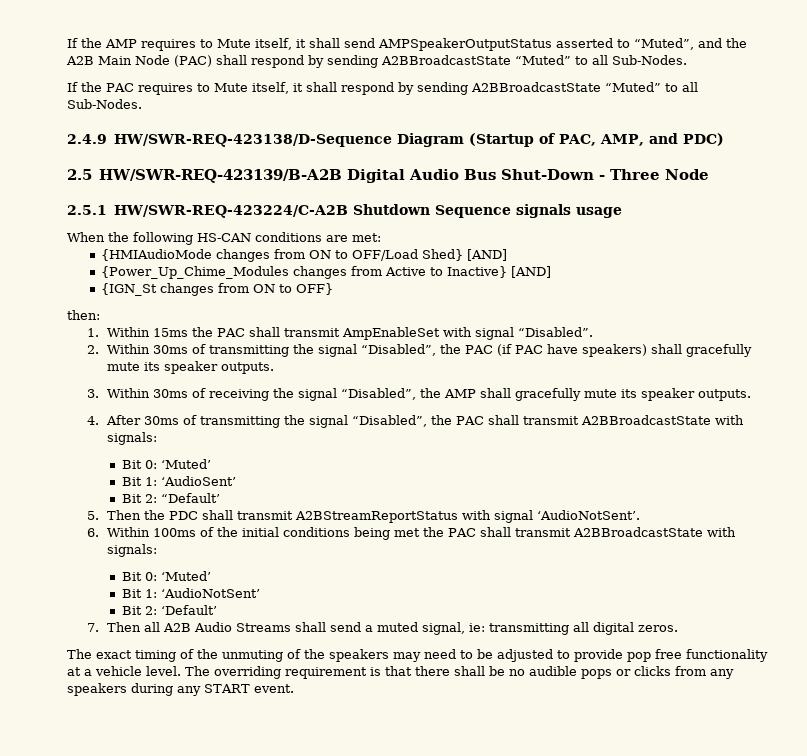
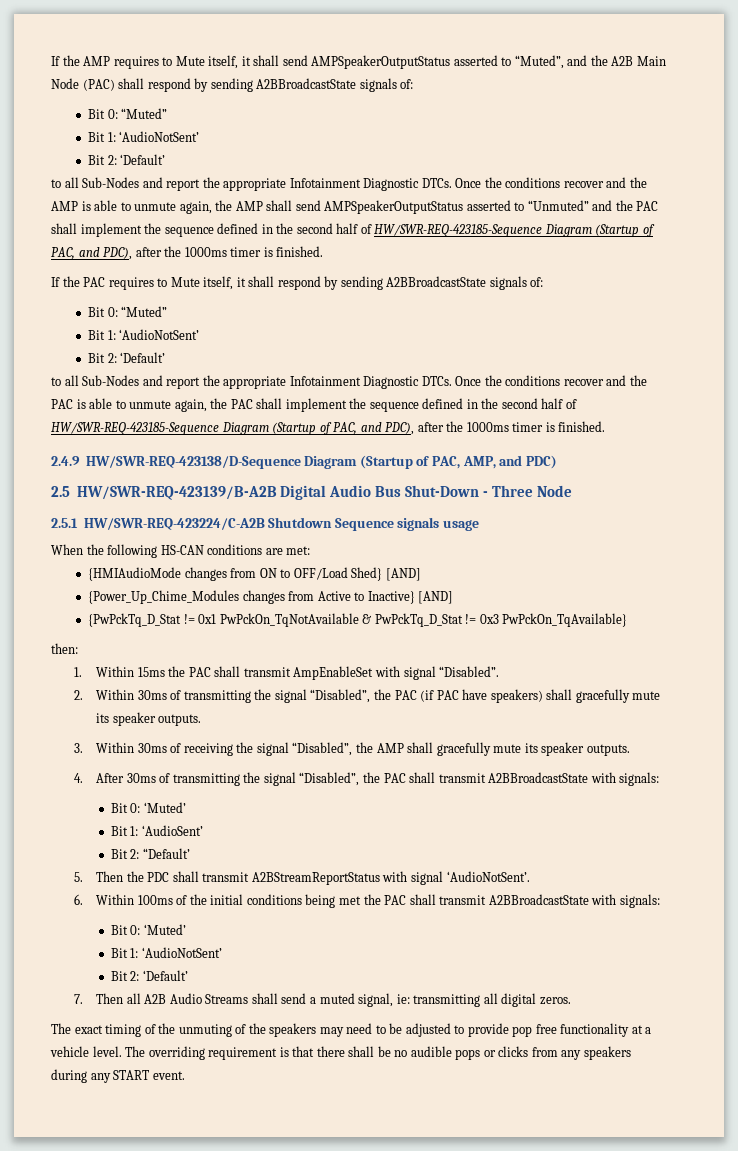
- If the AMP requires to Mute itself, it shall send AMPSpeakerOutputStatus asserted to “Muted”, and the A2B Main Node (PAC) shall respond by sending A2BBroadcastState “Muted” to all Sub-Nodes.
+ If the AMP requires to Mute itself, it shall send AMPSpeakerOutputStatus asserted to “Muted”, and the A2B Main Node (PAC) shall respond by sending A2BBroadcastState signals of:
+ Bit 0: “Muted”
+ Bit 1: ‘AudioNotSent’
+ Bit 2: ‘Default’
+ to all Sub-Nodes and report the appropriate Infotainment Diagnostic DTCs. Once the conditions recover and the AMP is able to unmute again, the AMP shall send AMPSpeakerOutputStatus asserted to “Unmuted” and the PAC shall implement the sequence defined in the second half of HW/SWR-REQ-423185-Sequence Diagram (Startup of PAC, and PDC), after the 1000ms timer is finished.
- If the PAC requires to Mute itself, it shall respond by sending A2BBroadcastState “Muted” to all Sub-Nodes.
+ If the PAC requires to Mute itself, it shall respond by sending A2BBroadcastState signals of:
+ Bit 0: “Muted”
+ Bit 1: ‘AudioNotSent’
+ Bit 2: ‘Default’
+ to all Sub-Nodes and report the appropriate Infotainment Diagnostic DTCs. Once the conditions recover and the PAC is able to unmute again, the PAC shall implement the sequence defined in the second half of HW/SWR-REQ-423185-Sequence Diagram (Startup of PAC, and PDC), after the 1000ms timer is finished.
- {IGN_St changes from ON to OFF}
+ {PwPckTq_D_Stat != 0x1 PwPckOn_TqNotAvailable & PwPckTq_D_Stat != 0x3 PwPckOn_TqAvailable}

